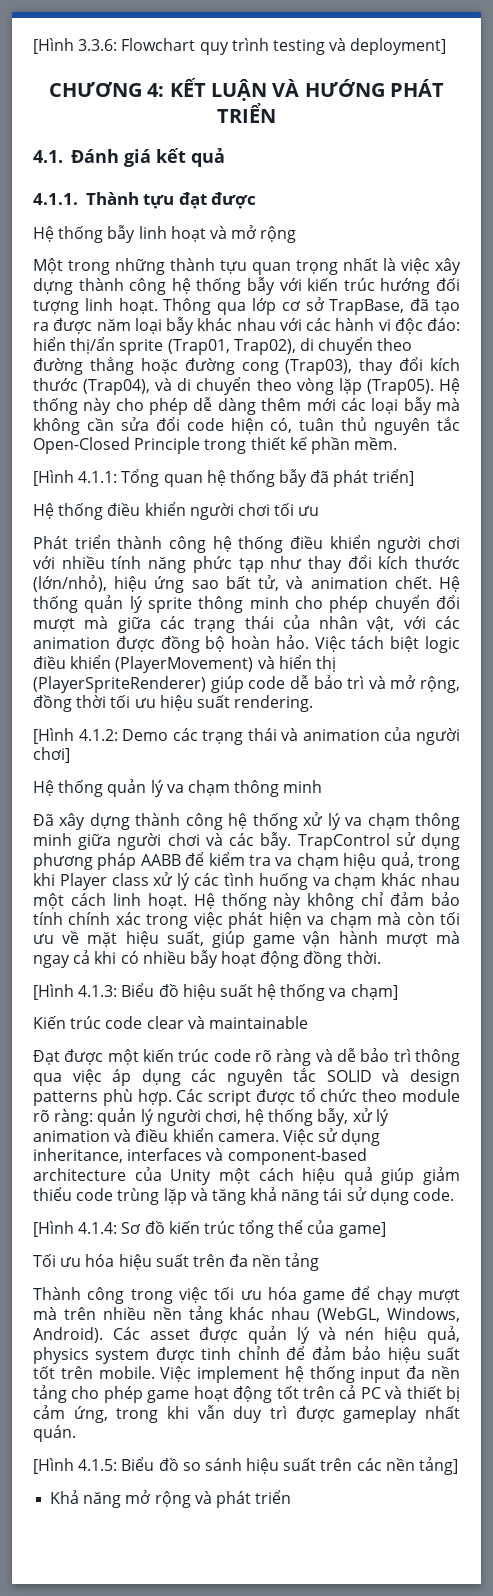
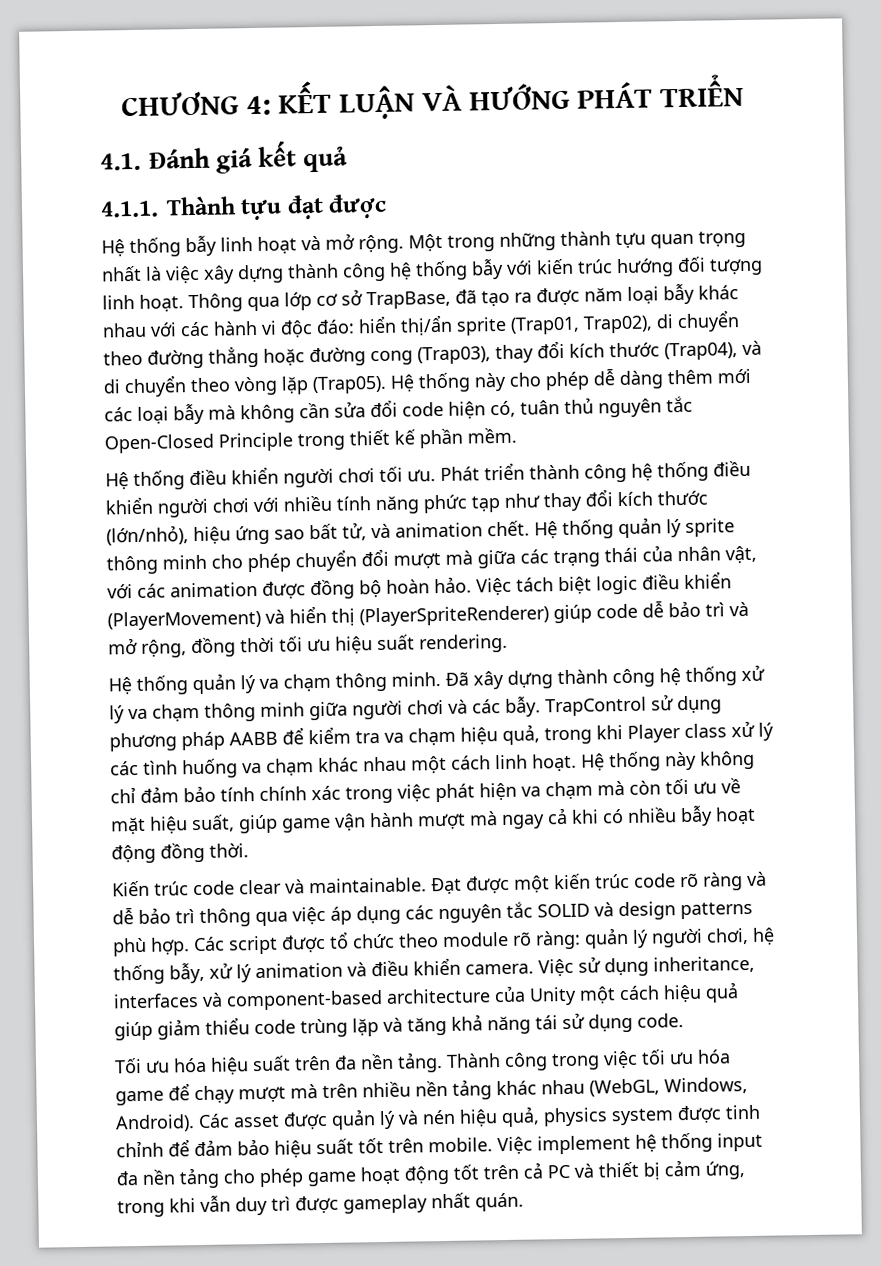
- [Hình 3.3.6: Flowchart quy trình testing và deployment]
- Hệ thống bẫy linh hoạt và mở rộng
- Một trong những thành tựu quan trọng nhất là việc xây dựng thành công hệ thống bẫy với kiến trúc hướng đối tượng linh hoạt.
+ Hệ thống bẫy linh hoạt và mở rộng. Một trong những thành tựu quan trọng nhất là việc xây dựng thành công hệ thống bẫy với kiến trúc hướng đối tượng linh hoạt.
- [Hình 4.1.1: Tổng quan hệ thống bẫy đã phát triển]
- Hệ thống điều khiển người chơi tối ưu
- Phát triển thành công hệ thống điều khiển người chơi với nhiều tính năng phức tạp như thay đổi kích thước (lớn/nhỏ), hiệu ứng sao bất tử, và animation chết.
+ Hệ thống điều khiển người chơi tối ưu. Phát triển thành công hệ thống điều khiển người chơi với nhiều tính năng phức tạp như thay đổi kích thước (lớn/nhỏ), hiệu ứng sao bất tử, và animation chết.
- [Hình 4.1.2: Demo các trạng thái và animation của người chơi]
- Hệ thống quản lý va chạm thông minh
- Đã xây dựng thành công hệ thống xử lý va chạm thông minh giữa người chơi và các bẫy.
+ Hệ thống quản lý va chạm thông minh. Đã xây dựng thành công hệ thống xử lý va chạm thông minh giữa người chơi và các bẫy.
- [Hình 4.1.3: Biểu đồ hiệu suất hệ thống va chạm]
- Kiến trúc code clear và maintainable
- Đạt được một kiến trúc code rõ ràng và dễ bảo trì thông qua việc áp dụng các nguyên tắc SOLID và design patterns phù hợp.
+ Kiến trúc code clear và maintainable. Đạt được một kiến trúc code rõ ràng và dễ bảo trì thông qua việc áp dụng các nguyên tắc SOLID và design patterns phù hợp.
- [Hình 4.1.4: Sơ đồ kiến trúc tổng thể của game]
- Tối ưu hóa hiệu suất trên đa nền tảng
- Thành công trong việc tối ưu hóa game để chạy mượt mà trên nhiều nền tảng khác nhau (WebGL, Windows, Android).
+ Tối ưu hóa hiệu suất trên đa nền tảng. Thành công trong việc tối ưu hóa game để chạy mượt mà trên nhiều nền tảng khác nhau (WebGL, Windows, Android).
- [Hình 4.1.5: Biểu đồ so sánh hiệu suất trên các nền tảng]
- Khả năng mở rộng và phát triển

